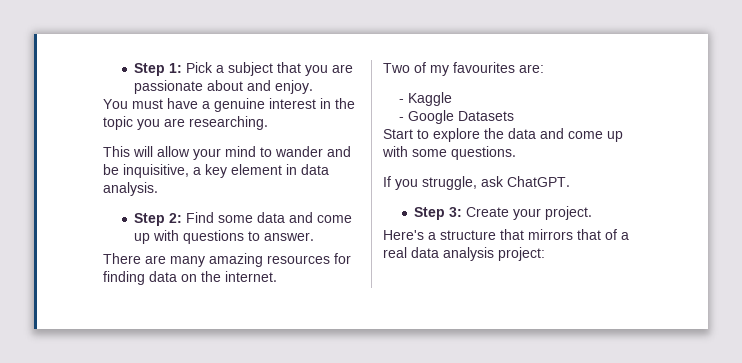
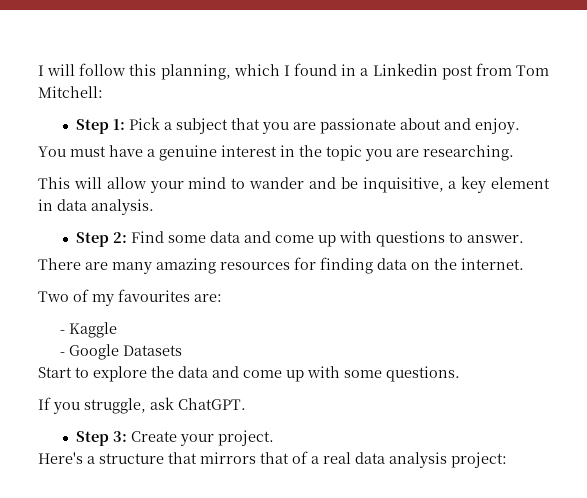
+ I will follow this planning, which I found in a Linkedin post from Tom Mitchell:

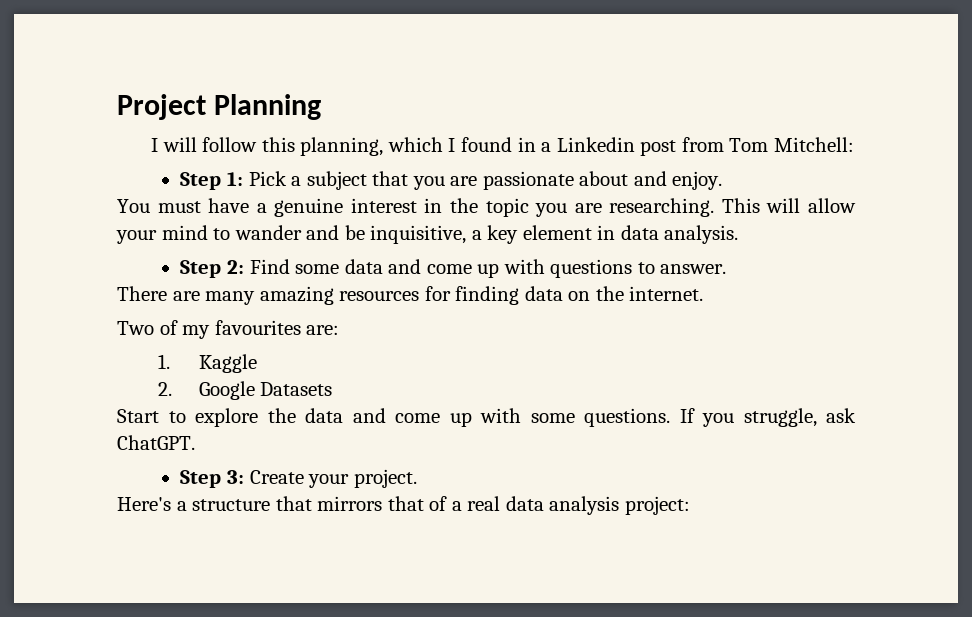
+ Project Planning
- You must have a genuine interest in the topic you are researching.
- This will allow your mind to wander and be inquisitive, a key element in data analysis.
+ You must have a genuine interest in the topic you are researching. This will allow your mind to wander and be inquisitive, a key element in data analysis.
- - Kaggle
+ 1. Kaggle
- - Google Datasets
+ 2. Google Datasets
- Start to explore the data and come up with some questions.
- If you struggle, ask ChatGPT.
+ Start to explore the data and come up with some questions. If you struggle, ask ChatGPT.

